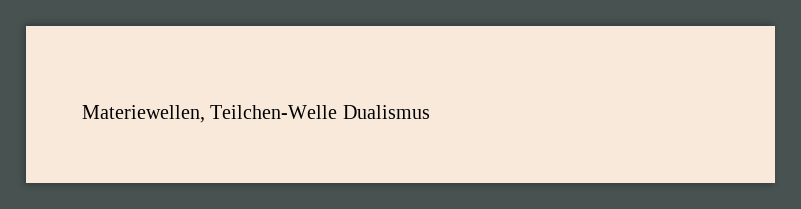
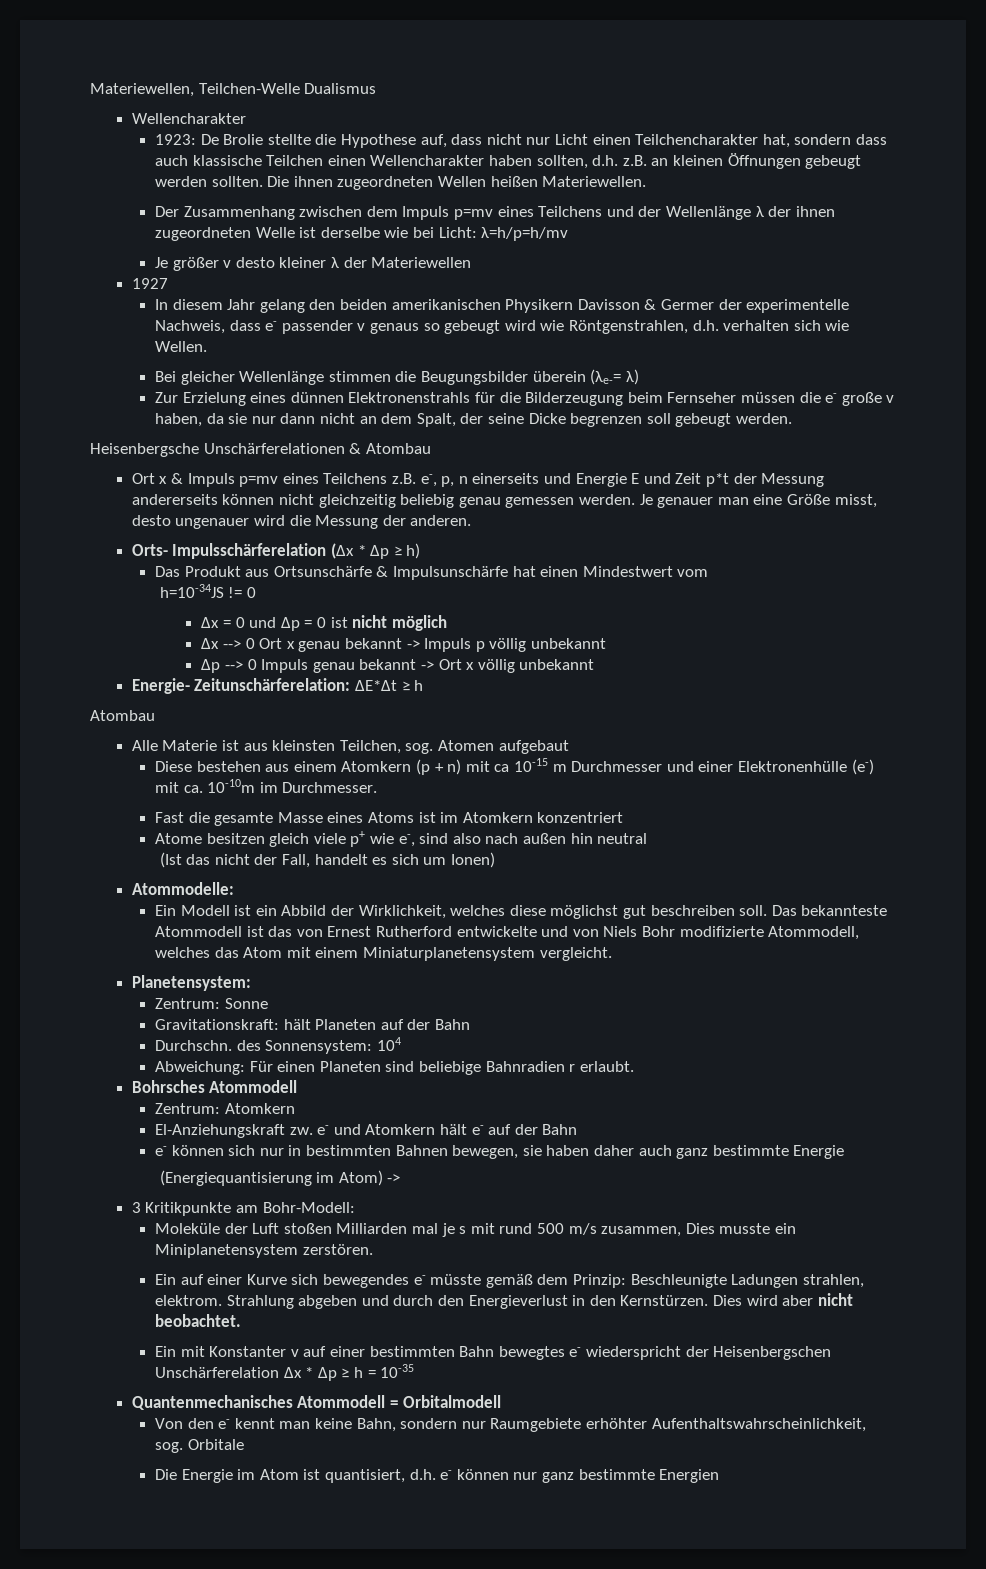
  Materiewellen, Teilchen-Welle Dualismus
+ Wellencharakter
+ 1923: De Brolie stellte die Hypothese auf, dass nicht nur Licht einen Teilchencharakter hat, sondern dass auch klassische Teilchen einen Wellencharakter haben sollten, d.h. z.B. an kleinen Öffnungen gebeugt werden sollten. Die ihnen zugeordneten Wellen heißen Materiewellen.
+ Der Zusammenhang zwischen dem Impuls p=mv eines Teilchens und der Wellenlänge λ der ihnen zugeordneten Welle ist derselbe wie bei Licht: λ=h/p=h/mv
+ Je größer v desto kleiner λ der Materiewellen
+ 1927
+ In diesem Jahr gelang den beiden amerikanischen Physikern Davisson & Germer der experimentelle Nachweis, dass e- passender v genaus so gebeugt wird wie Röntgenstrahlen, d.h. verhalten sich wie Wellen.
+ Bei gleicher Wellenlänge stimmen die Beugungsbilder überein (λe-= λ)
+ Zur Erzielung eines dünnen Elektronenstrahls für die Bilderzeugung beim Fernseher müssen die e- große v haben, da sie nur dann nicht an dem Spalt, der seine Dicke begrenzen soll gebeugt werden.
+ Heisenbergsche Unschärferelationen & Atombau
+ Ort x & Impuls p=mv eines Teilchens z.B. e-, p, n einerseits und Energie E und Zeit p*t der Messung andererseits können nicht gleichzeitig beliebig genau gemessen werden. Je genauer man eine Größe misst, desto ungenauer wird die Messung der anderen.
+ Orts- Impulsschärferelation (Δx * Δp ≥ h)
+ Das Produkt aus Ortsunschärfe & Impulsunschärfe hat einen Mindestwert vom
+ h=10-34JS != 0
+ Δx = 0 und Δp = 0 ist nicht möglich
+ Δx --> 0 Ort x genau bekannt -> Impuls p völlig unbekannt
+ Δp --> 0 Impuls genau bekannt -> Ort x völlig unbekannt
+ Energie- Zeitunschärferelation: ΔE*Δt ≥ h
+ Atombau
+ Alle Materie ist aus kleinsten Teilchen, sog. Atomen aufgebaut
+ Diese bestehen aus einem Atomkern (p + n) mit ca 10-15 m Durchmesser und einer Elektronenhülle (e-) mit ca. 10-10m im Durchmesser.
+ Fast die gesamte Masse eines Atoms ist im Atomkern konzentriert
+ Atome besitzen gleich viele p+ wie e-, sind also nach außen hin neutral
+ (Ist das nicht der Fall, handelt es sich um Ionen)
+ Atommodelle:
+ Ein Modell ist ein Abbild der Wirklichkeit, welches diese möglichst gut beschreiben soll. Das bekannteste Atommodell ist das von Ernest Rutherford entwickelte und von Niels Bohr modifizierte Atommodell, welches das Atom mit einem Miniaturplanetensystem vergleicht.
+ Planetensystem:
+ Zentrum: Sonne
+ Gravitationskraft: hält Planeten auf der Bahn
+ Durchschn. des Sonnensystem: 104
+ Abweichung: Für einen Planeten sind beliebige Bahnradien r erlaubt.
+ Bohrsches Atommodell
+ Zentrum: Atomkern
+ El-Anziehungskraft zw. e- und Atomkern hält e- auf der Bahn
+ e- können sich nur in bestimmten Bahnen bewegen, sie haben daher auch ganz bestimmte Energie
+ (Energiequantisierung im Atom) ->
+ 3 Kritikpunkte am Bohr-Modell:
+ Moleküle der Luft stoßen Milliarden mal je s mit rund 500 m/s zusammen, Dies musste ein Miniplanetensystem zerstören.
+ Ein auf einer Kurve sich bewegendes e- müsste gemäß dem Prinzip: Beschleunigte Ladungen strahlen, elektrom. Strahlung abgeben und durch den Energieverlust in den Kernstürzen. Dies wird aber nicht beobachtet.
+ Ein mit Konstanter v auf einer bestimmten Bahn bewegtes e- wiederspricht der Heisenbergschen Unschärferelation Δx * Δp ≥ h = 10-35
+ Quantenmechanisches Atommodell = Orbitalmodell
+ Von den e- kennt man keine Bahn, sondern nur Raumgebiete erhöhter Aufenthaltswahrscheinlichkeit, sog. Orbitale
+ Die Energie im Atom ist quantisiert, d.h. e- können nur ganz bestimmte Energien

